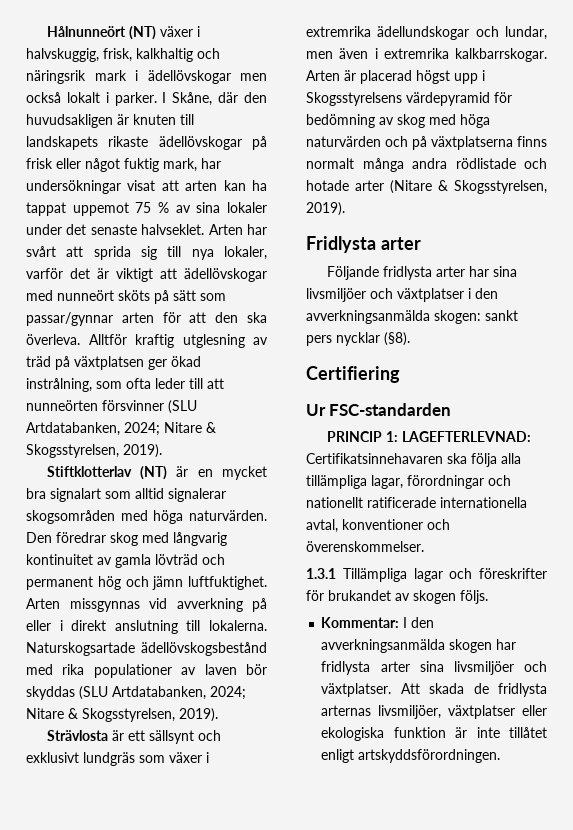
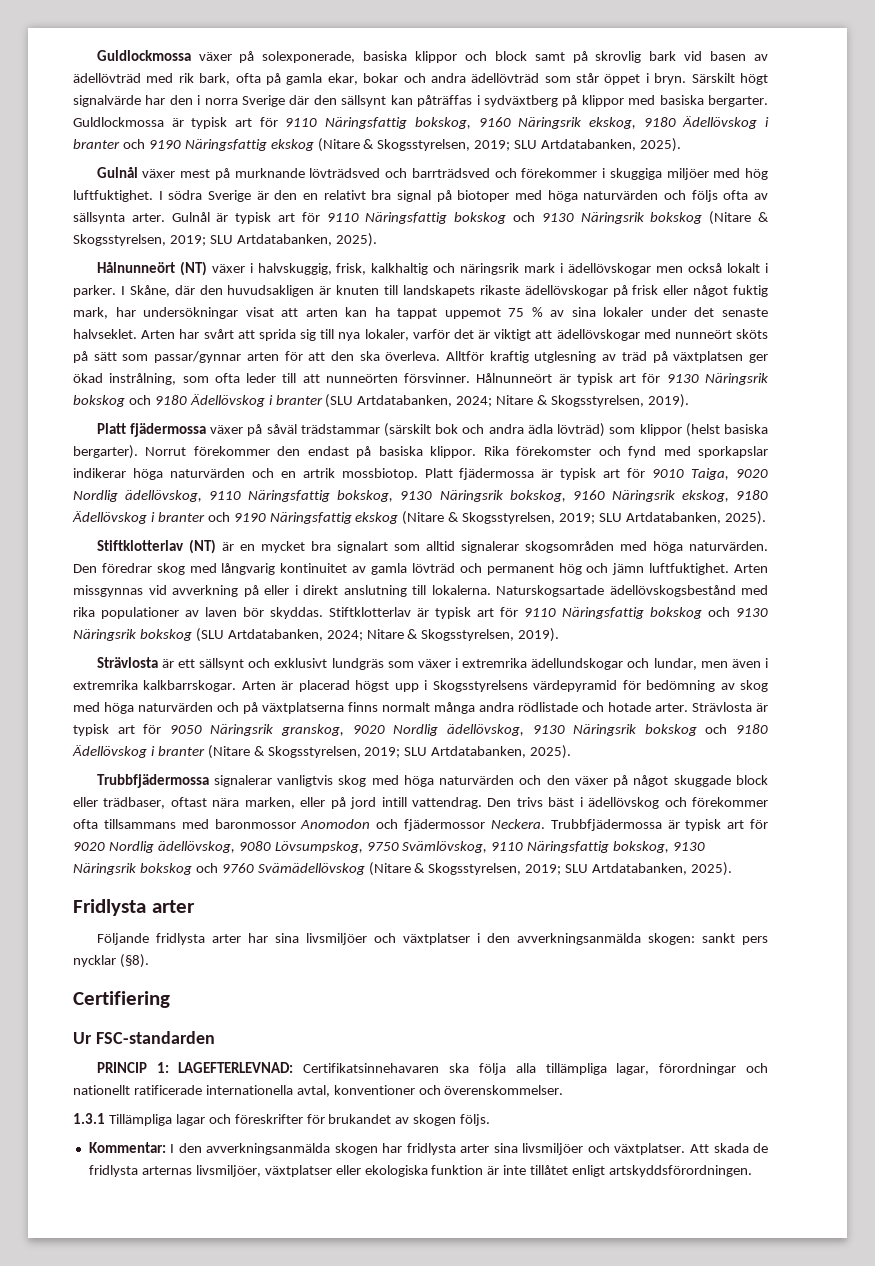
+ Guldlockmossa växer på solexponerade, basiska klippor och block samt på skrovlig bark vid basen av ädellövträd med rik bark, ofta på gamla ekar, bokar och andra ädellövträd som står öppet i bryn. Särskilt högt signalvärde har den i norra Sverige där den sällsynt kan påträffas i sydväxtberg på klippor med basiska bergarter. Guldlockmossa är typisk art för 9110 Näringsfattig bokskog, 9160 Näringsrik ekskog, 9180 Ädellövskog i branter och 9190 Näringsfattig ekskog (Nitare & Skogsstyrelsen, 2019; SLU Artdatabanken, 2025).
+ Gulnål växer mest på murknande lövträdsved och barrträdsved och förekommer i skuggiga miljöer med hög luftfuktighet. I södra Sverige är den en relativt bra signal på biotoper med höga naturvärden och följs ofta av sällsynta arter. Gulnål är typisk art för 9110 Näringsfattig bokskog och 9130 Näringsrik bokskog (Nitare & Skogsstyrelsen, 2019; SLU Artdatabanken, 2025).
- Alltför kraftig utglesning av träd på växtplatsen ger ökad instrålning, som ofta leder till att nunneörten försvinner (SLU Artdatabanken, 2024; Nitare & Skogsstyrelsen, 2019).
+ Alltför kraftig utglesning av träd på växtplatsen ger ökad instrålning, som ofta leder till att nunneörten försvinner. Hålnunneört är typisk art för 9130 Näringsrik bokskog och 9180 Ädellövskog i branter (SLU Artdatabanken, 2024; Nitare & Skogsstyrelsen, 2019).
+ Platt fjädermossa växer på såväl trädstammar (särskilt bok och andra ädla lövträd) som klippor (helst basiska bergarter). Norrut förekommer den endast på basiska klippor. Rika förekomster och fynd med sporkapslar indikerar höga naturvärden och en artrik mossbiotop. Platt fjädermossa är typisk art för 9010 Taiga, 9020 Nordlig ädellövskog, 9110 Näringsfattig bokskog, 9130 Näringsrik bokskog, 9160 Näringsrik ekskog, 9180 Ädellövskog i branter och 9190 Näringsfattig ekskog (Nitare & Skogsstyrelsen, 2019; SLU Artdatabanken, 2025).
- Naturskogsartade ädellövskogsbestånd med rika populationer av laven bör skyddas (SLU Artdatabanken, 2024; Nitare & Skogsstyrelsen, 2019).
+ Naturskogsartade ädellövskogsbestånd med rika populationer av laven bör skyddas. Stiftklotterlav är typisk art för 9110 Näringsfattig bokskog och 9130 Näringsrik bokskog (SLU Artdatabanken, 2024; Nitare & Skogsstyrelsen, 2019).
- Arten är placerad högst upp i Skogsstyrelsens värdepyramid för bedömning av skog med höga naturvärden och på växtplatserna finns normalt många andra rödlistade och hotade arter (Nitare & Skogsstyrelsen, 2019).
+ Arten är placerad högst upp i Skogsstyrelsens värdepyramid för bedömning av skog med höga naturvärden och på växtplatserna finns normalt många andra rödlistade och hotade arter. Strävlosta är typisk art för 9050 Näringsrik granskog, 9020 Nordlig ädellövskog, 9130 Näringsrik bokskog och 9180 Ädellövskog i branter (Nitare & Skogsstyrelsen, 2019; SLU Artdatabanken, 2025).
+ Trubbfjädermossa signalerar vanligtvis skog med höga naturvärden och den växer på något skuggade block eller trädbaser, oftast nära marken, eller på jord intill vattendrag. Den trivs bäst i ädellövskog och förekommer ofta tillsammans med baronmossor Anomodon och fjädermossor Neckera. Trubbfjädermossa är typisk art för 9020 Nordlig ädellövskog, 9080 Lövsumpskog, 9750 Svämlövskog, 9110 Näringsfattig bokskog, 9130 Näringsrik bokskog och 9760 Svämädellövskog (Nitare & Skogsstyrelsen, 2019; SLU Artdatabanken, 2025).

